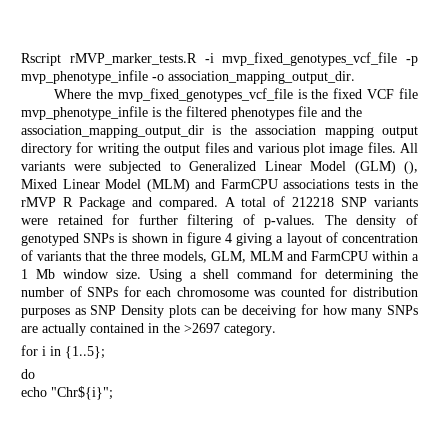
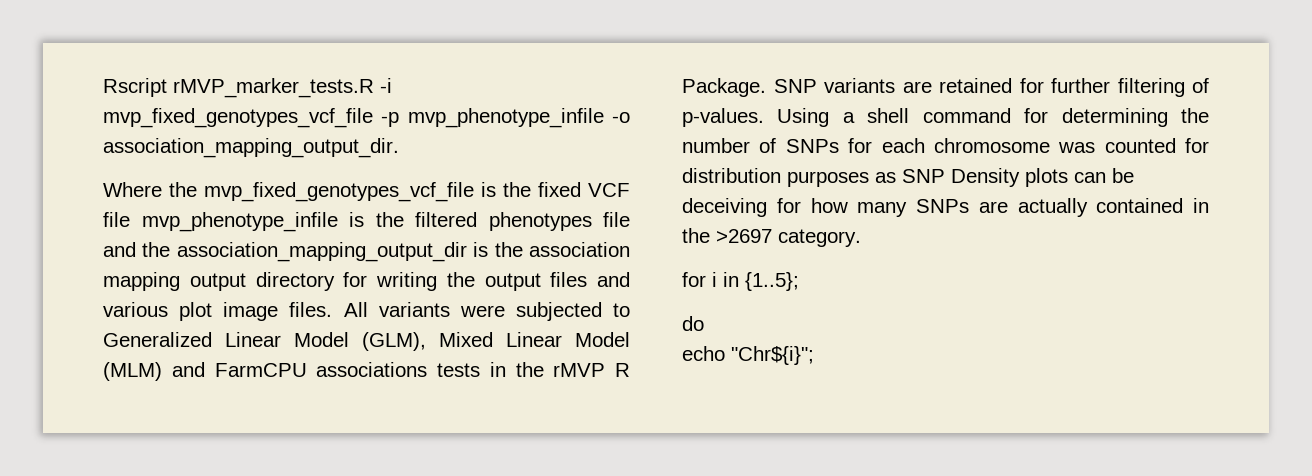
- All variants were subjected to Generalized Linear Model (GLM) (), Mixed Linear Model (MLM) and FarmCPU associations tests in the rMVP R Package and compared. A total of 212218 SNP variants were retained for further filtering of p-values.
+ All variants were subjected to Generalized Linear Model (GLM), Mixed Linear Model (MLM) and FarmCPU associations tests in the rMVP R Package. SNP variants are retained for further filtering of p-values.
- The density of genotyped SNPs is shown in figure 4 giving a layout of concentration of variants that the three models, GLM, MLM and FarmCPU within a 1 Mb window size.

